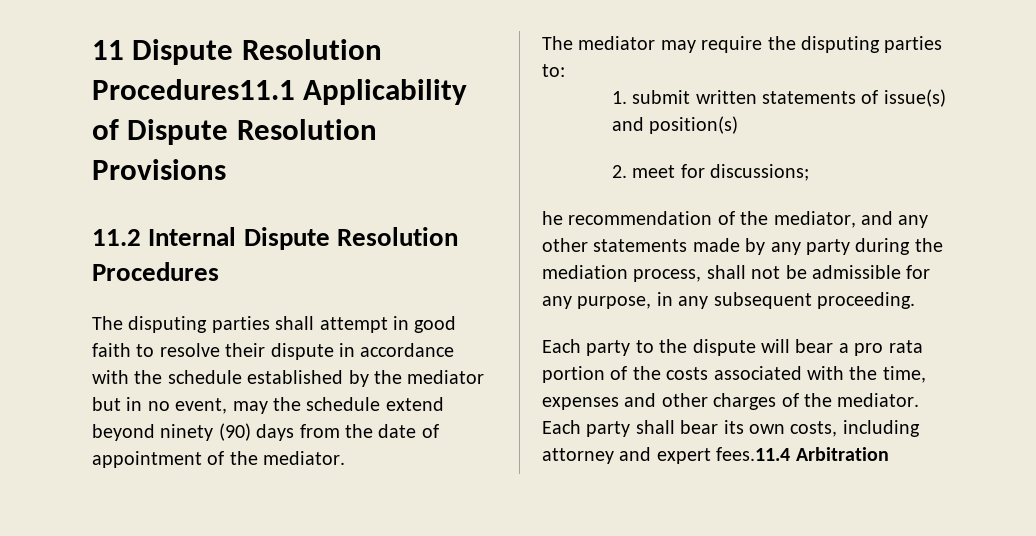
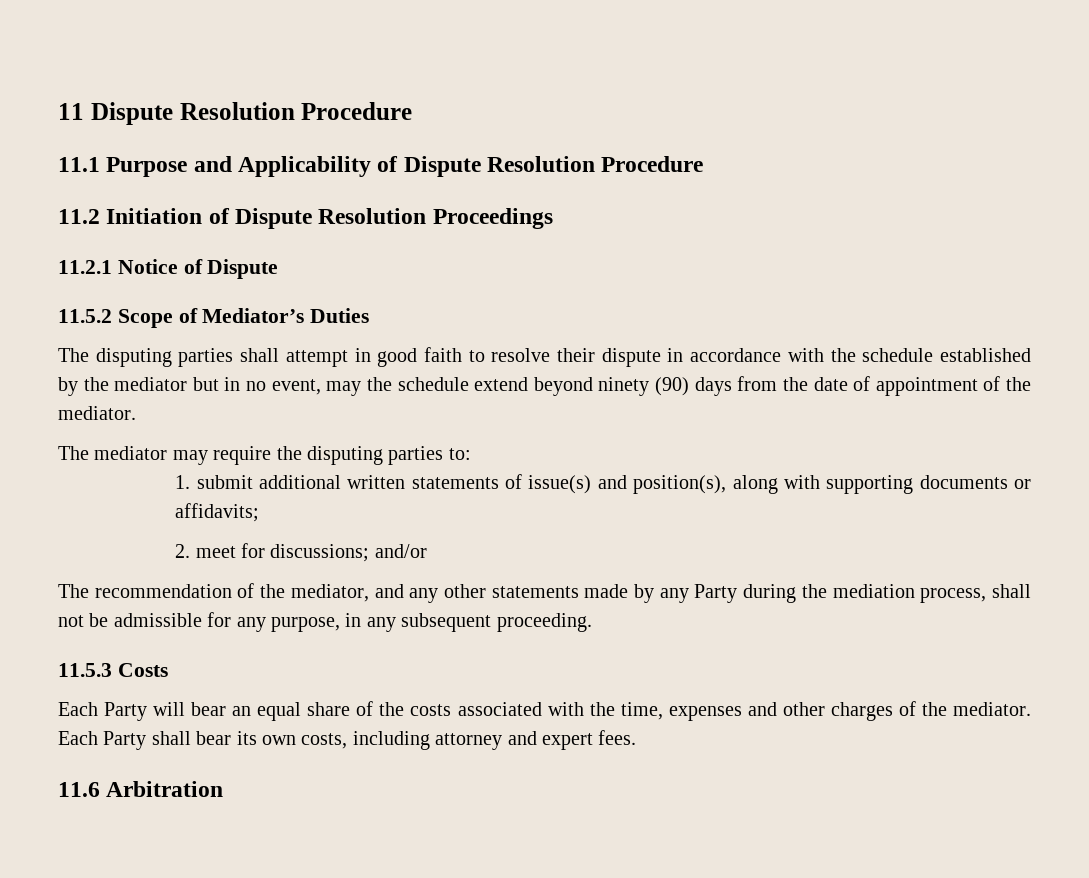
- 11 Dispute Resolution Procedures11.1 Applicability of Dispute Resolution Provisions
+ 11 Dispute Resolution Procedure
+ 11.1 Purpose and Applicability of Dispute Resolution Procedure
- 11.2 Internal Dispute Resolution Procedures
+ 11.2 Initiation of Dispute Resolution Proceedings
+ 11.2.1 Notice of Dispute
+ 11.5.2 Scope of Mediator’s Duties
- 1. submit written statements of issue(s) and position(s)
+ 1. submit additional written statements of issue(s) and position(s), along with supporting documents or affidavits;
- 2. meet for discussions;
- he recommendation of the mediator, and any other statements made by any party during the mediation process, shall not be admissible for any purpose, in any subsequent proceeding.
+ 2. meet for discussions; and/or
+ The recommendation of the mediator, and any other statements made by any Party during the mediation process, shall not be admissible for any purpose, in any subsequent proceeding.
- Each party to the dispute will bear a pro rata portion of the costs associated with the time, expenses and other charges of the mediator.
+ 11.5.3 Costs
+ Each Party will bear an equal share of the costs associated with the time, expenses and other charges of the mediator.
- Each party shall bear its own costs, including attorney and expert fees.11.4 Arbitration
+ Each Party shall bear its own costs, including attorney and expert fees.
+ 11.6 Arbitration

